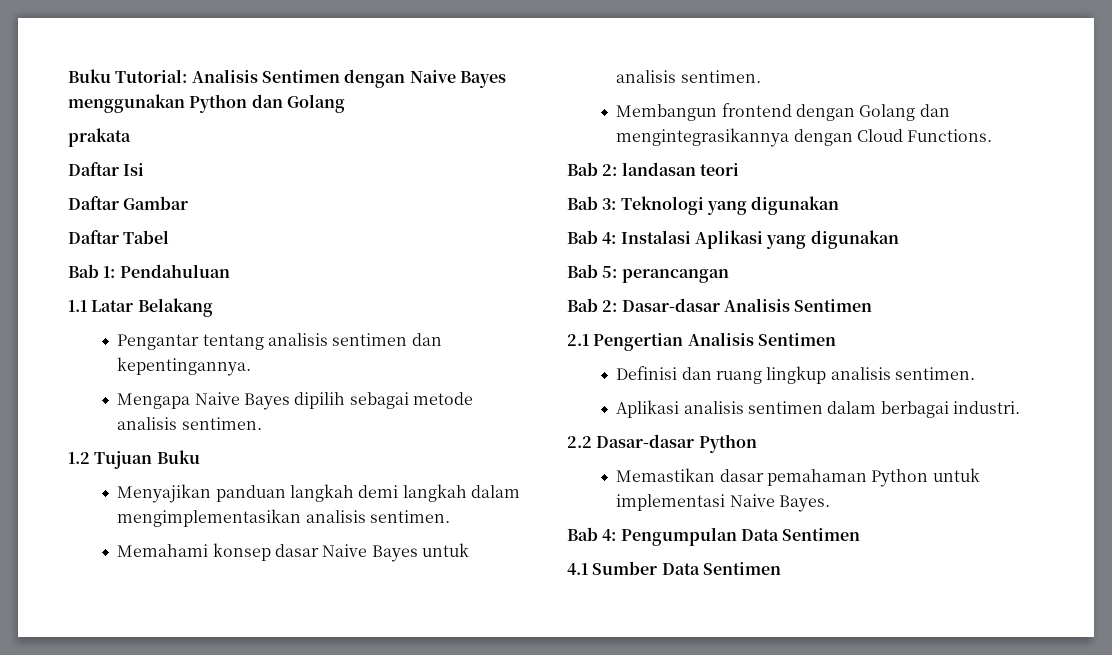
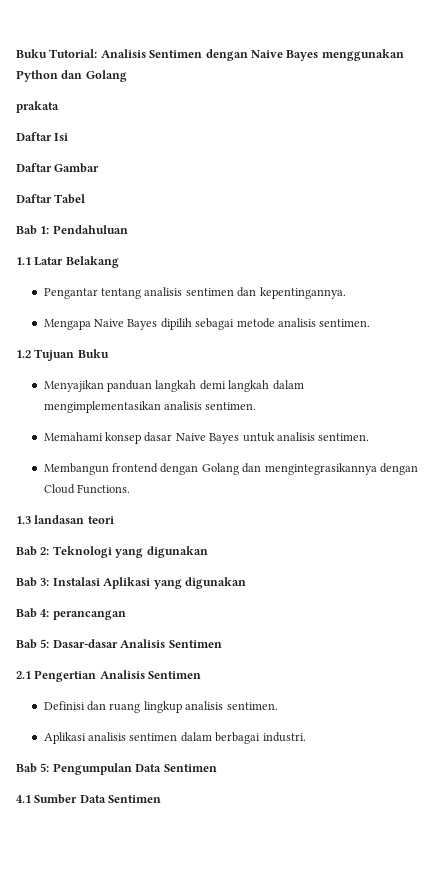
- Bab 2: landasan teori
+ 1.3 landasan teori
- Bab 3: Teknologi yang digunakan
+ Bab 2: Teknologi yang digunakan
- Bab 4: Instalasi Aplikasi yang digunakan
+ Bab 3: Instalasi Aplikasi yang digunakan
- Bab 5: perancangan
+ Bab 4: perancangan
- Bab 2: Dasar-dasar Analisis Sentimen
+ Bab 5: Dasar-dasar Analisis Sentimen
- 2.2 Dasar-dasar Python
- Memastikan dasar pemahaman Python untuk implementasi Naive Bayes.
- Bab 4: Pengumpulan Data Sentimen
+ Bab 5: Pengumpulan Data Sentimen

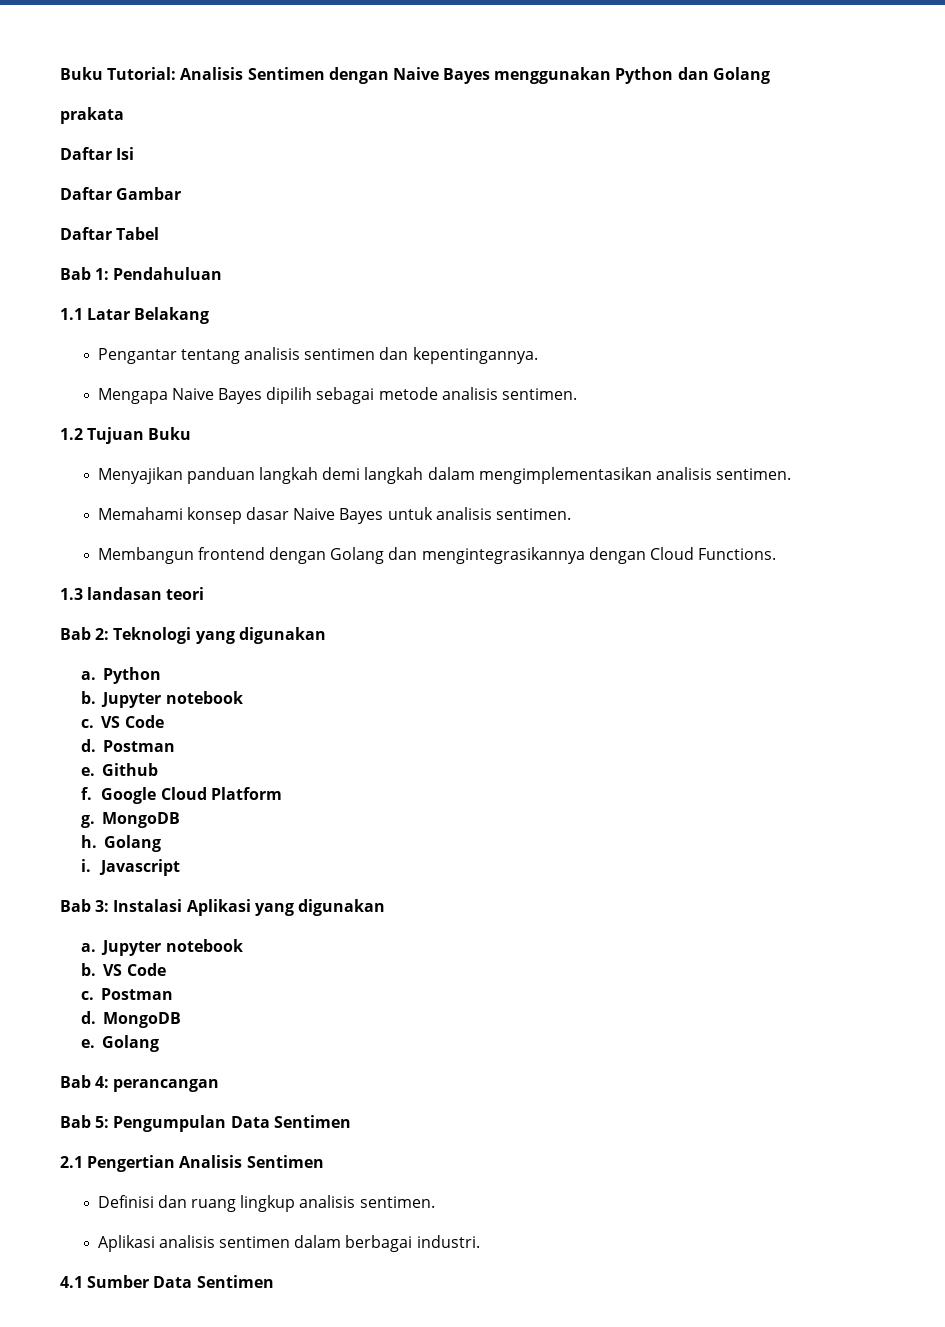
+ a. Python
+ b. Jupyter notebook
+ c. VS Code
+ d. Postman
+ e. Github
+ f. Google Cloud Platform
+ g. MongoDB
+ h. Golang
+ i. Javascript
+ a. Jupyter notebook
+ b. VS Code
+ c. Postman
+ d. MongoDB
+ e. Golang
- Bab 5: Dasar-dasar Analisis Sentimen
+ Bab 5: Pengumpulan Data Sentimen
- Bab 5: Pengumpulan Data Sentimen

